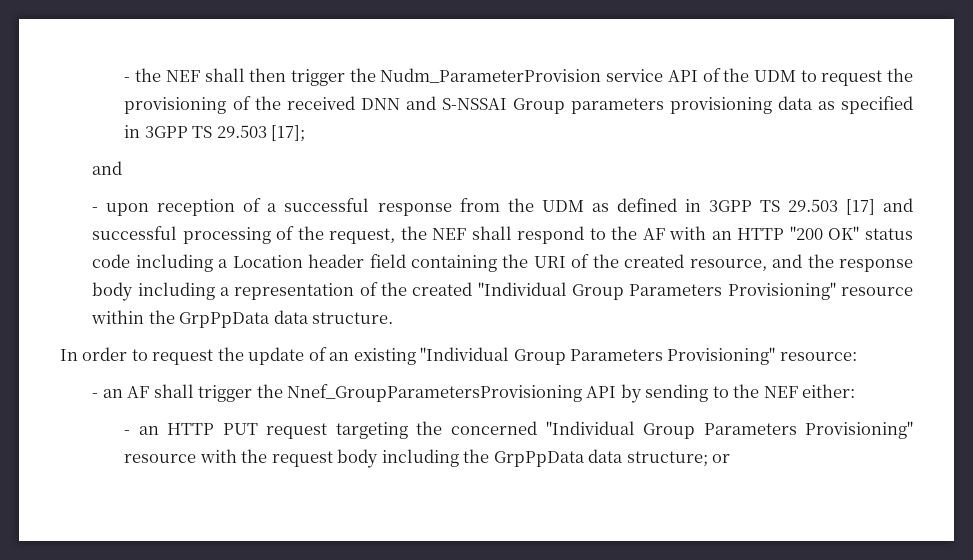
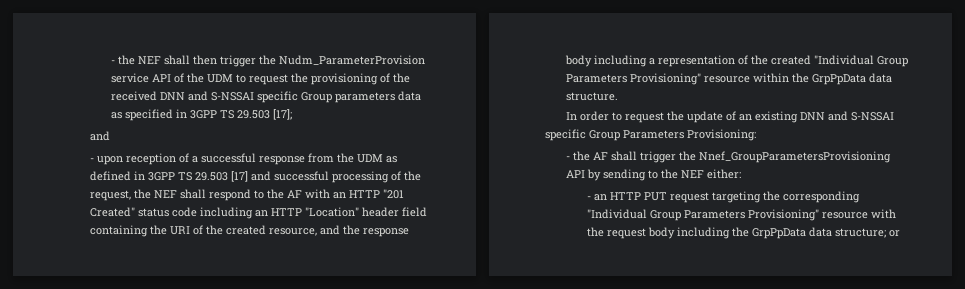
- - the NEF shall then trigger the Nudm_ParameterProvision service API of the UDM to request the provisioning of the received DNN and S-NSSAI Group parameters provisioning data as specified in 3GPP TS 29.503 [17];
+ - the NEF shall then trigger the Nudm_ParameterProvision service API of the UDM to request the provisioning of the received DNN and S-NSSAI specific Group parameters data as specified in 3GPP TS 29.503 [17];
- - upon reception of a successful response from the UDM as defined in 3GPP TS 29.503 [17] and successful processing of the request, the NEF shall respond to the AF with an HTTP "200 OK" status code including a Location header field containing the URI of the created resource, and the response body including a representation of the created "Individual Group Parameters Provisioning" resource within the GrpPpData data structure.
+ - upon reception of a successful response from the UDM as defined in 3GPP TS 29.503 [17] and successful processing of the request, the NEF shall respond to the AF with an HTTP "201 Created" status code including an HTTP "Location" header field containing the URI of the created resource, and the response body including a representation of the created "Individual Group Parameters Provisioning" resource within the GrpPpData data structure.
- In order to request the update of an existing "Individual Group Parameters Provisioning" resource:
- - an AF shall trigger the Nnef_GroupParametersProvisioning API by sending to the NEF either:
+ In order to request the update of an existing DNN and S-NSSAI specific Group Parameters Provisioning:
+ - the AF shall trigger the Nnef_GroupParametersProvisioning API by sending to the NEF either:
- - an HTTP PUT request targeting the concerned "Individual Group Parameters Provisioning" resource with the request body including the GrpPpData data structure; or
+ - an HTTP PUT request targeting the corresponding "Individual Group Parameters Provisioning" resource with the request body including the GrpPpData data structure; or

